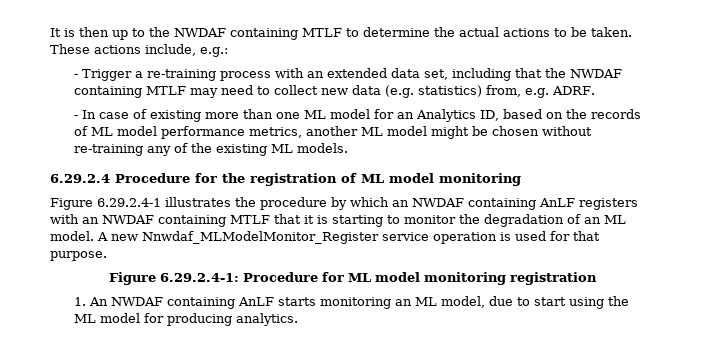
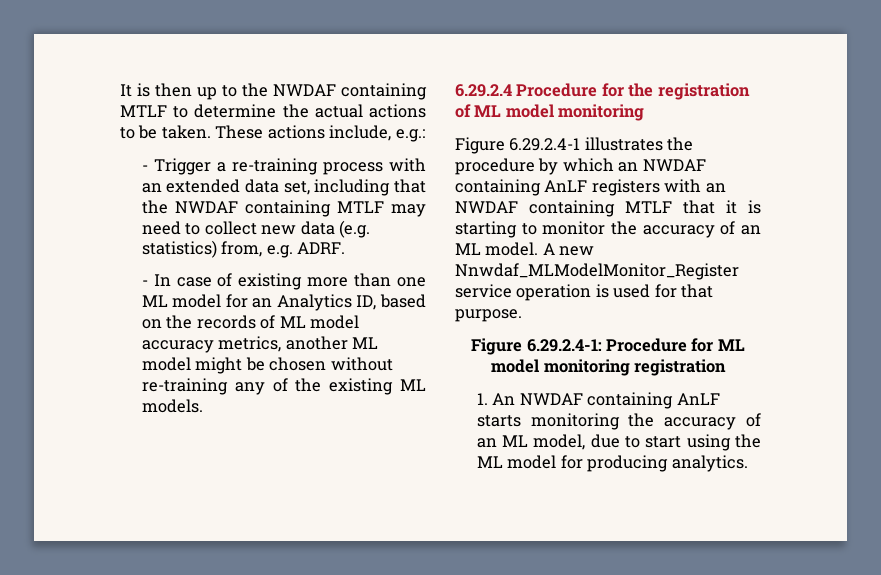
- - In case of existing more than one ML model for an Analytics ID, based on the records of ML model performance metrics, another ML model might be chosen without re-training any of the existing ML models.
+ - In case of existing more than one ML model for an Analytics ID, based on the records of ML model accuracy metrics, another ML model might be chosen without re-training any of the existing ML models.
- Figure 6.29.2.4-1 illustrates the procedure by which an NWDAF containing AnLF registers with an NWDAF containing MTLF that it is starting to monitor the degradation of an ML model.
+ Figure 6.29.2.4-1 illustrates the procedure by which an NWDAF containing AnLF registers with an NWDAF containing MTLF that it is starting to monitor the accuracy of an ML model.
- 1. An NWDAF containing AnLF starts monitoring an ML model, due to start using the ML model for producing analytics.
+ 1. An NWDAF containing AnLF starts monitoring the accuracy of an ML model, due to start using the ML model for producing analytics.

